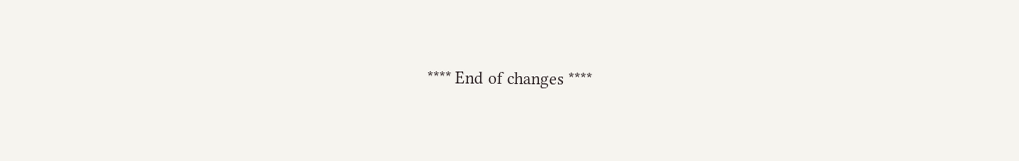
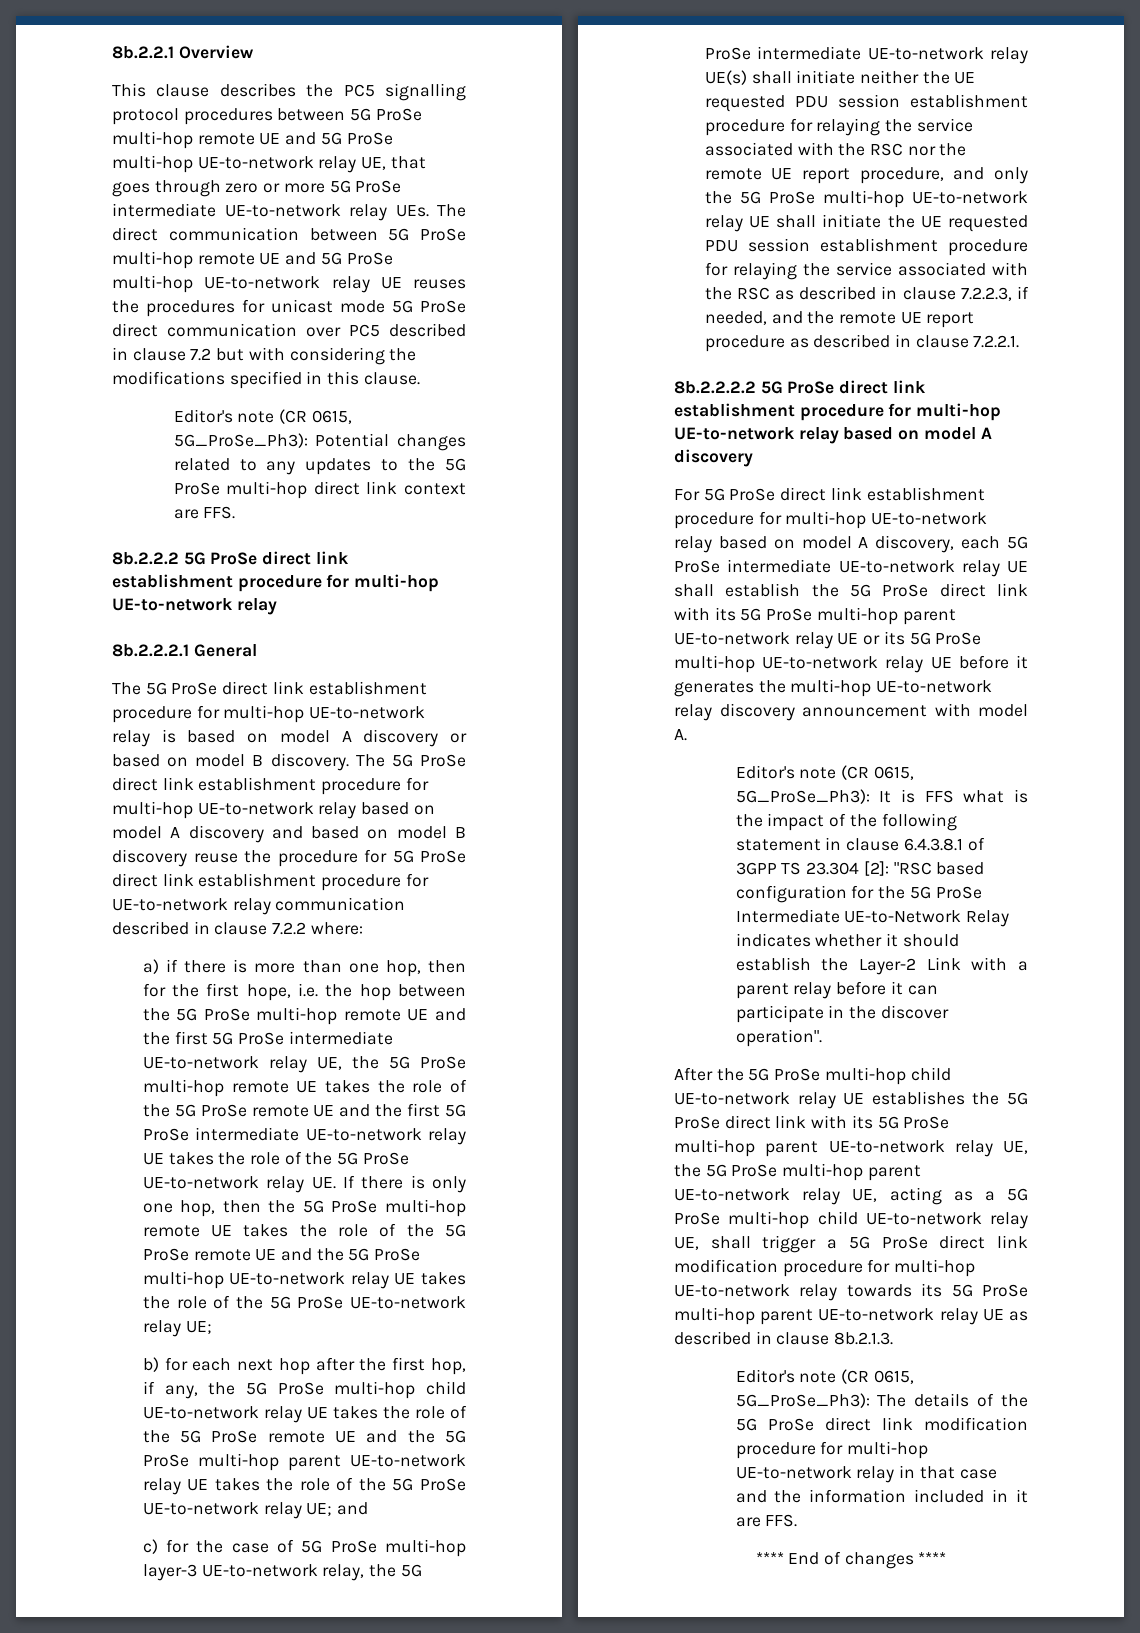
+ 8b.2.2.1 Overview
+ This clause describes the PC5 signalling protocol procedures between 5G ProSe multi-hop remote UE and 5G ProSe multi-hop UE-to-network relay UE, that goes through zero or more 5G ProSe intermediate UE-to-network relay UEs. The direct communication between 5G ProSe multi-hop remote UE and 5G ProSe multi-hop UE-to-network relay UE reuses the procedures for unicast mode 5G ProSe direct communication over PC5 described in clause 7.2 but with considering the modifications specified in this clause.
+ Editor's note (CR 0615, 5G_ProSe_Ph3): Potential changes related to any updates to the 5G ProSe multi-hop direct link context are FFS.
+ 8b.2.2.2 5G ProSe direct link establishment procedure for multi-hop UE-to-network relay
+ 8b.2.2.2.1 General
+ The 5G ProSe direct link establishment procedure for multi-hop UE-to-network relay is based on model A discovery or based on model B discovery. The 5G ProSe direct link establishment procedure for multi-hop UE-to-network relay based on model A discovery and based on model B discovery reuse the procedure for 5G ProSe direct link establishment procedure for UE-to-network relay communication described in clause 7.2.2 where:
+ a) if there is more than one hop, then for the first hope, i.e. the hop between the 5G ProSe multi-hop remote UE and the first 5G ProSe intermediate UE-to-network relay UE, the 5G ProSe multi-hop remote UE takes the role of the 5G ProSe remote UE and the first 5G ProSe intermediate UE-to-network relay UE takes the role of the 5G ProSe UE-to-network relay UE. If there is only one hop, then the 5G ProSe multi-hop remote UE takes the role of the 5G ProSe remote UE and the 5G ProSe multi-hop UE-to-network relay UE takes the role of the 5G ProSe UE-to-network relay UE;
+ b) for each next hop after the first hop, if any, the 5G ProSe multi-hop child UE-to-network relay UE takes the role of the 5G ProSe remote UE and the 5G ProSe multi-hop parent UE-to-network relay UE takes the role of the 5G ProSe UE-to-network relay UE; and
+ c) for the case of 5G ProSe multi-hop layer-3 UE-to-network relay, the 5G ProSe intermediate UE-to-network relay UE(s) shall initiate neither the UE requested PDU session establishment procedure for relaying the service associated with the RSC nor the remote UE report procedure, and only the 5G ProSe multi-hop UE-to-network relay UE shall initiate the UE requested PDU session establishment procedure for relaying the service associated with the RSC as described in clause 7.2.2.3, if needed, and the remote UE report procedure as described in clause 7.2.2.1.
+ 8b.2.2.2.2 5G ProSe direct link establishment procedure for multi-hop UE-to-network relay based on model A discovery
+ For 5G ProSe direct link establishment procedure for multi-hop UE-to-network relay based on model A discovery, each 5G ProSe intermediate UE-to-network relay UE shall establish the 5G ProSe direct link with its 5G ProSe multi-hop parent UE-to-network relay UE or its 5G ProSe multi-hop UE-to-network relay UE before it generates the multi-hop UE-to-network relay discovery announcement with model A.
+ Editor's note (CR 0615, 5G_ProSe_Ph3): It is FFS what is the impact of the following statement in clause 6.4.3.8.1 of 3GPP TS 23.304 [2]: "RSC based configuration for the 5G ProSe Intermediate UE-to-Network Relay indicates whether it should establish the Layer-2 Link with a parent relay before it can participate in the discover operation".
+ After the 5G ProSe multi-hop child UE-to-network relay UE establishes the 5G ProSe direct link with its 5G ProSe multi-hop parent UE-to-network relay UE, the 5G ProSe multi-hop parent UE-to-network relay UE, acting as a 5G ProSe multi-hop child UE-to-network relay UE, shall trigger a 5G ProSe direct link modification procedure for multi-hop UE-to-network relay towards its 5G ProSe multi-hop parent UE-to-network relay UE as described in clause 8b.2.1.3.
+ Editor's note (CR 0615, 5G_ProSe_Ph3): The details of the 5G ProSe direct link modification procedure for multi-hop UE-to-network relay in that case and the information included in it are FFS.

